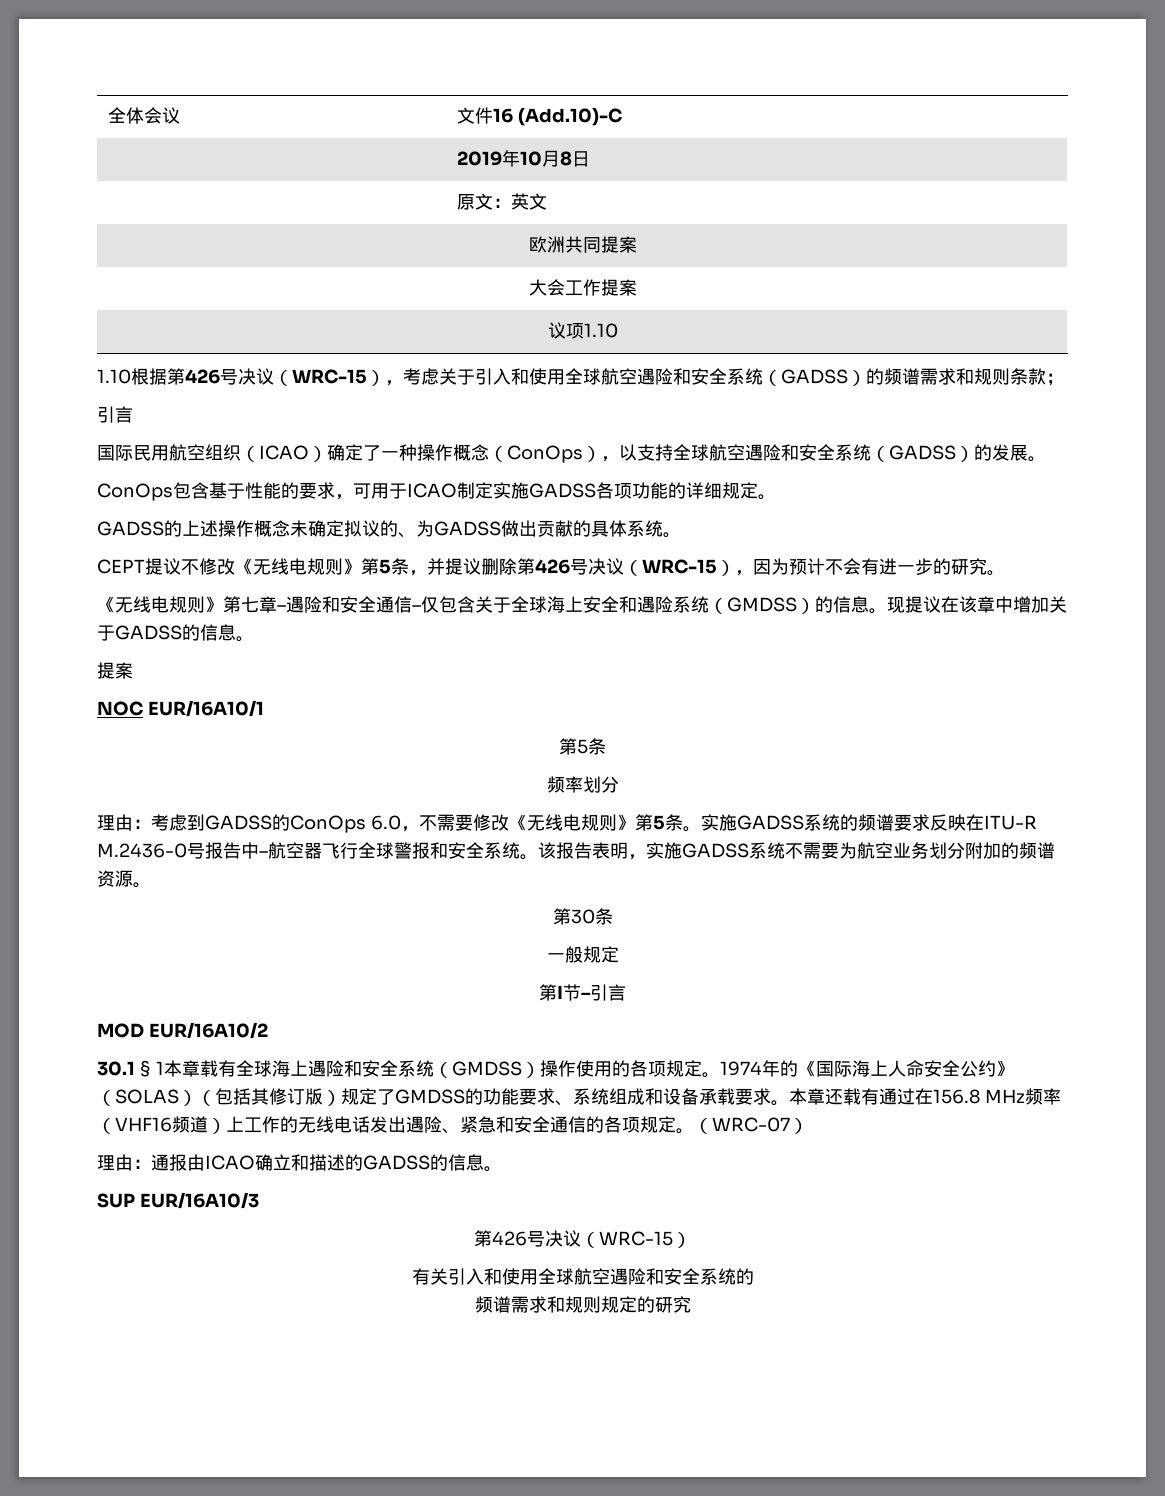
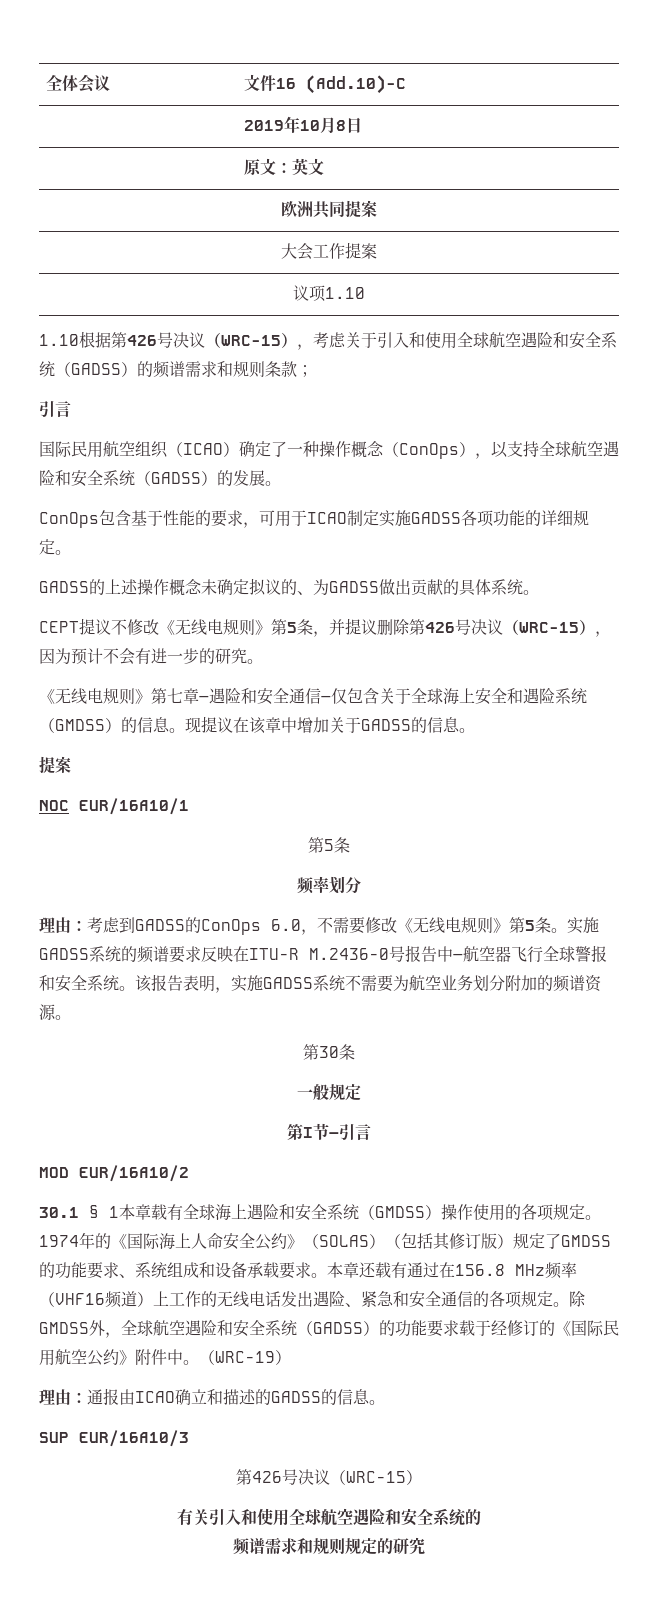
- （WRC-07）
+ 除GMDSS外，全球航空遇险和安全系统（GADSS）的功能要求载于经修订的《国际民用航空公约》附件中。（WRC-19）

